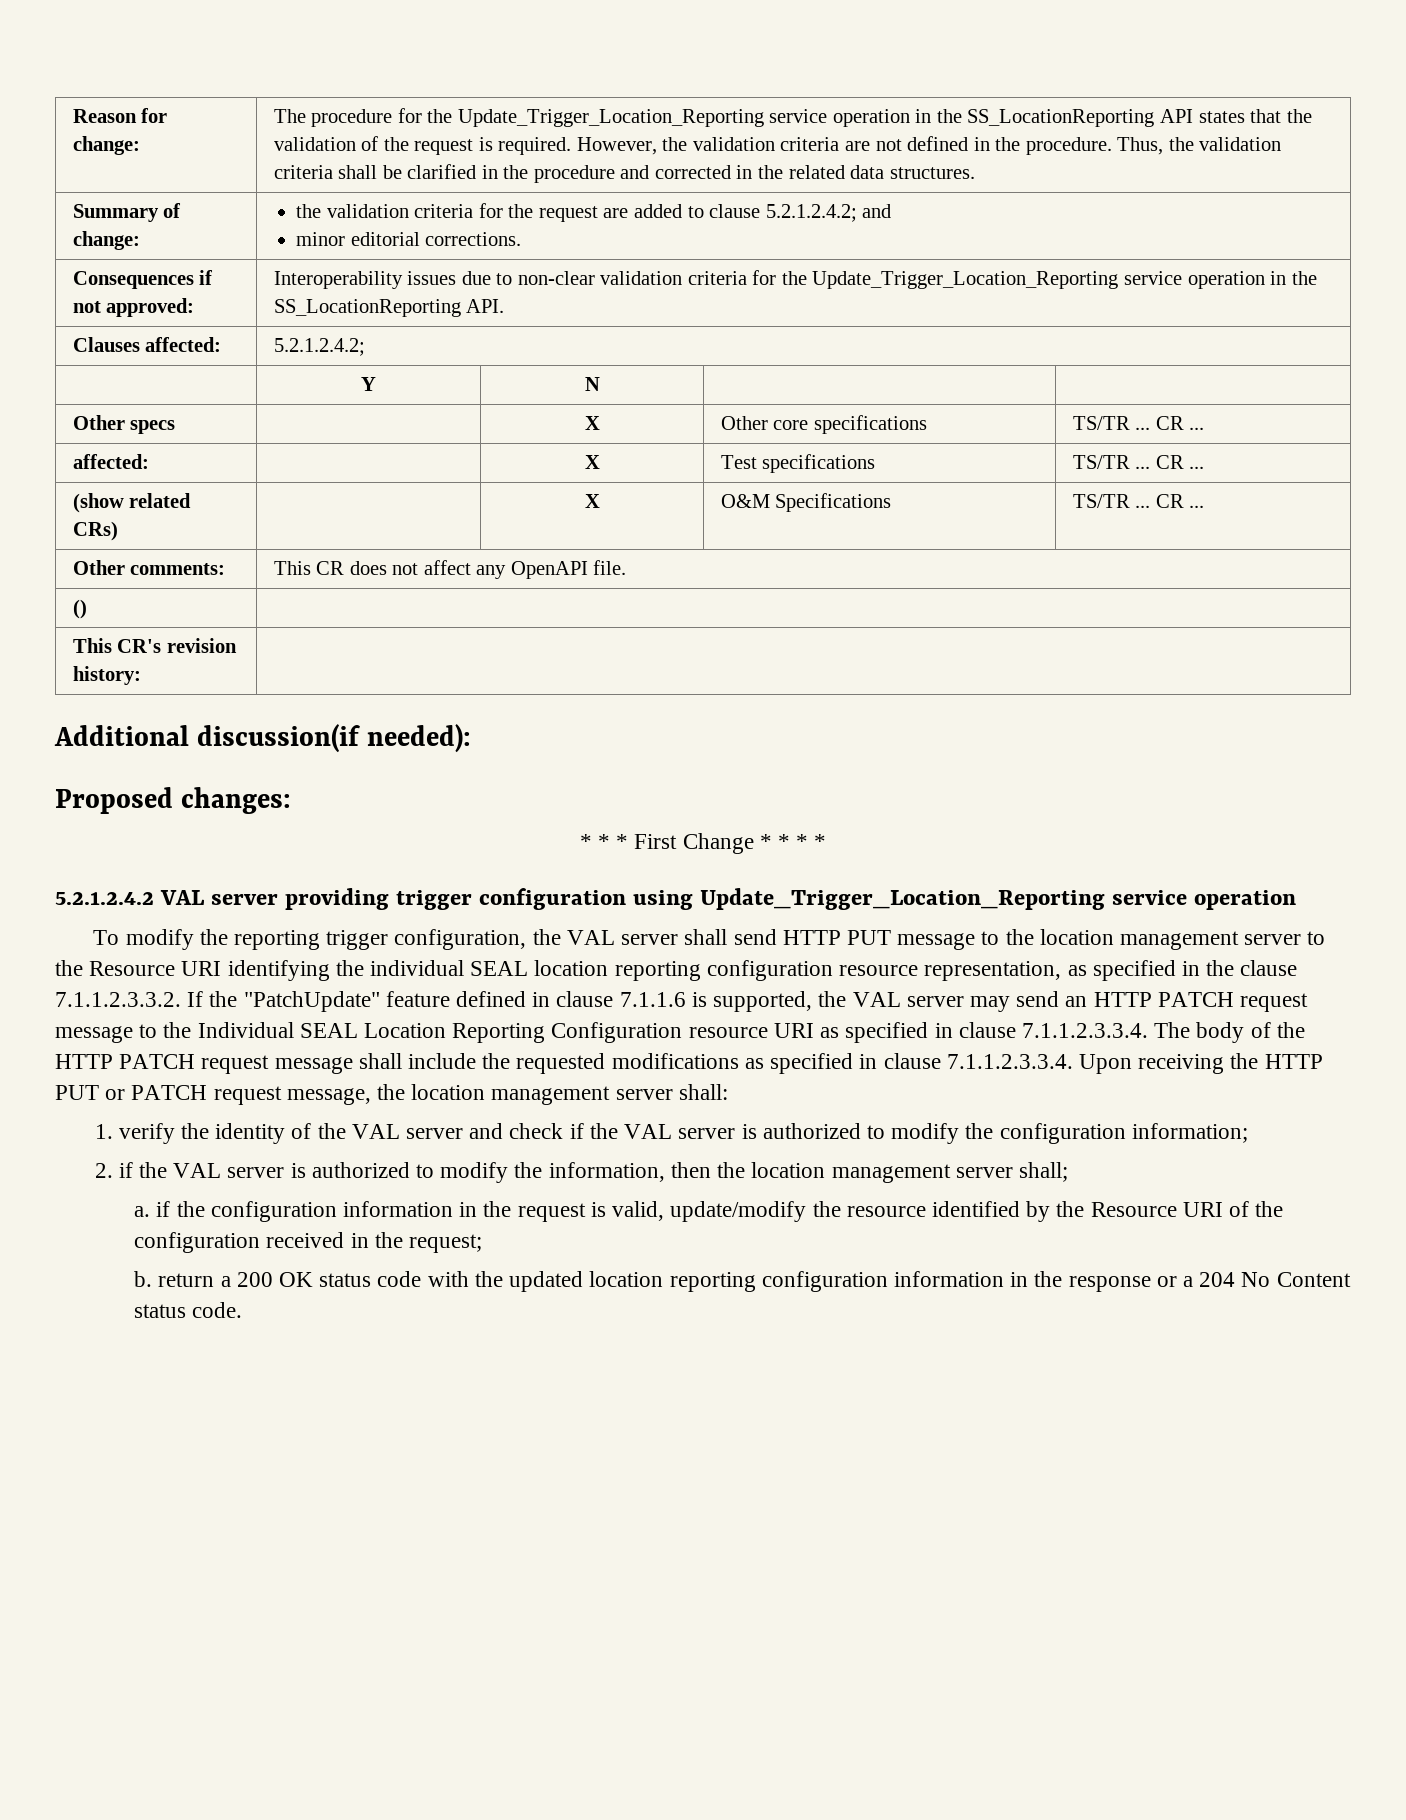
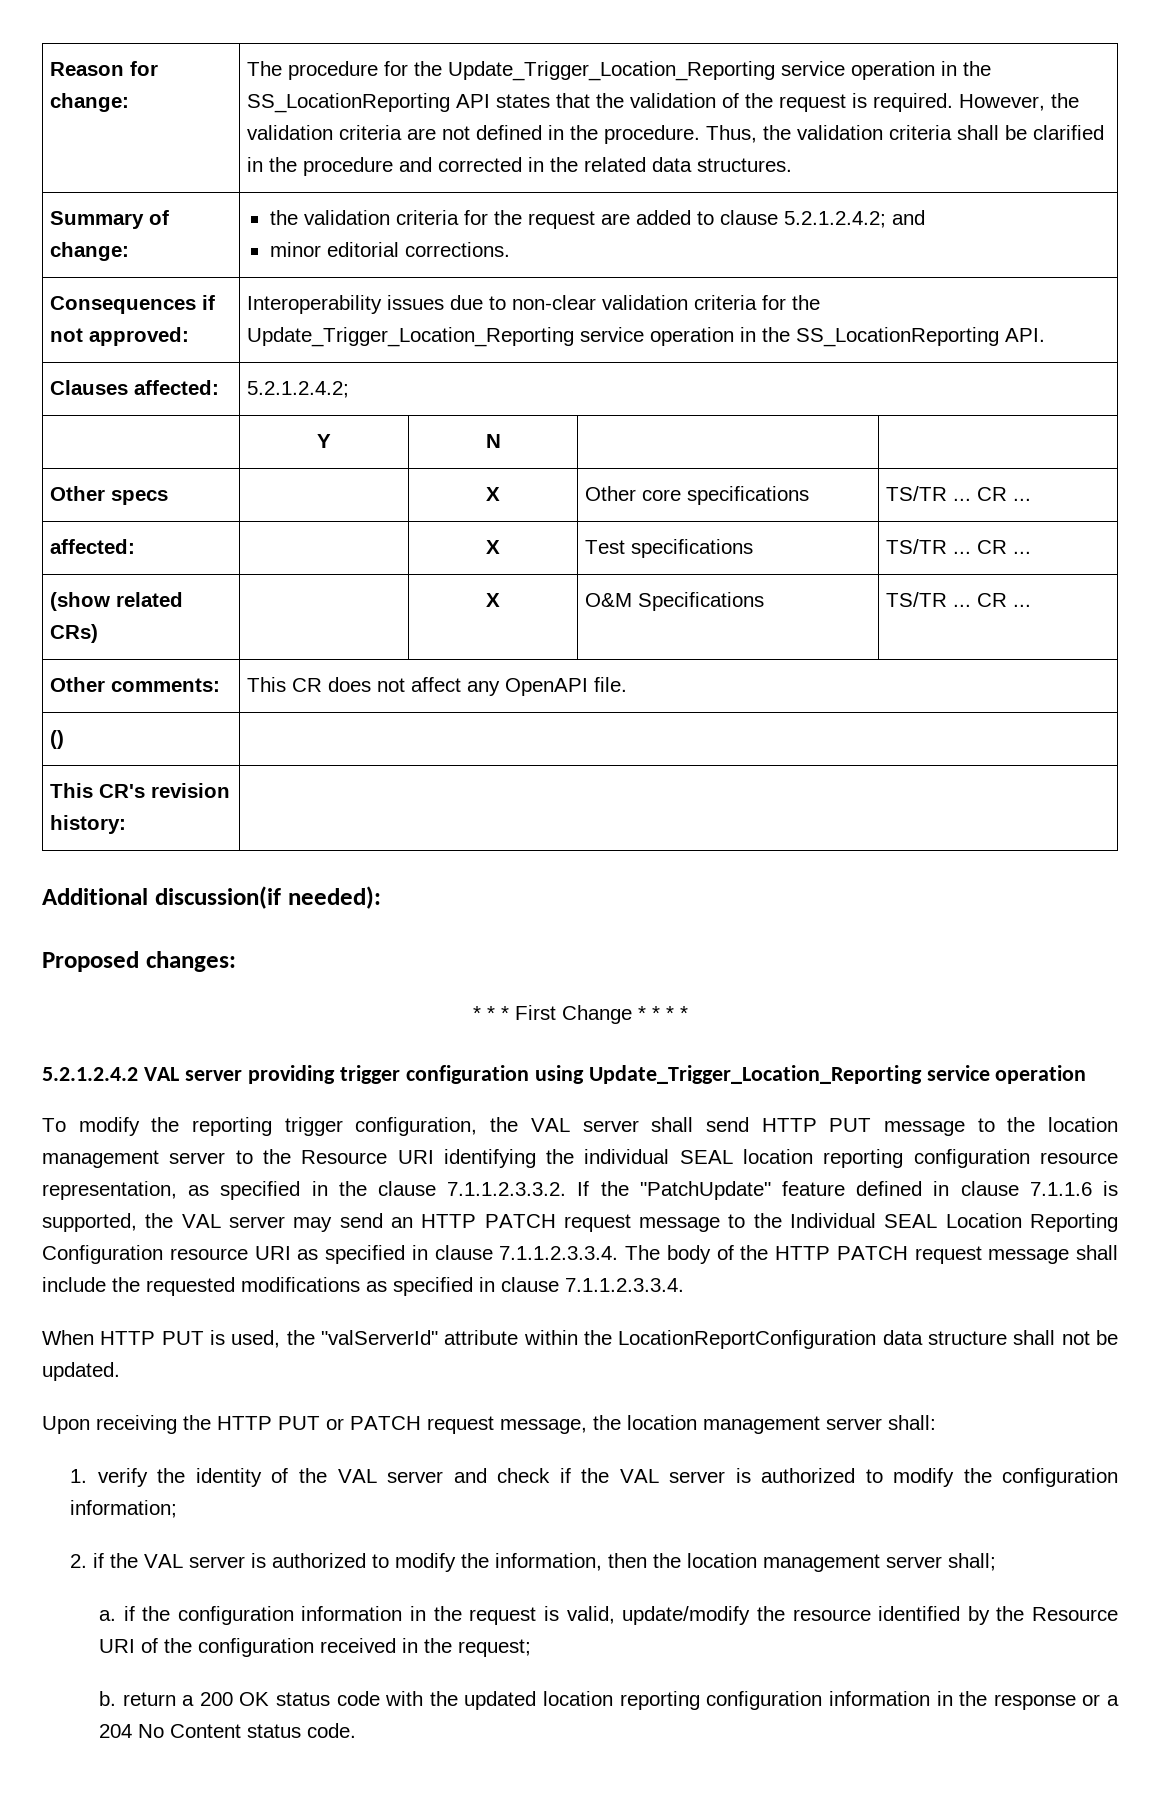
- To modify the reporting trigger configuration, the VAL server shall send HTTP PUT message to the location management server to the Resource URI identifying the individual SEAL location reporting configuration resource representation, as specified in the clause 7.1.1.2.3.3.2. If the "PatchUpdate" feature defined in clause 7.1.1.6 is supported, the VAL server may send an HTTP PATCH request message to the Individual SEAL Location Reporting Configuration resource URI as specified in clause 7.1.1.2.3.3.4. The body of the HTTP PATCH request message shall include the requested modifications as specified in clause 7.1.1.2.3.3.4. Upon receiving the HTTP PUT or PATCH request message, the location management server shall:
+ To modify the reporting trigger configuration, the VAL server shall send HTTP PUT message to the location management server to the Resource URI identifying the individual SEAL location reporting configuration resource representation, as specified in the clause 7.1.1.2.3.3.2. If the "PatchUpdate" feature defined in clause 7.1.1.6 is supported, the VAL server may send an HTTP PATCH request message to the Individual SEAL Location Reporting Configuration resource URI as specified in clause 7.1.1.2.3.3.4. The body of the HTTP PATCH request message shall include the requested modifications as specified in clause 7.1.1.2.3.3.4.
+ When HTTP PUT is used, the "valServerId" attribute within the LocationReportConfiguration data structure shall not be updated.
+ Upon receiving the HTTP PUT or PATCH request message, the location management server shall:

